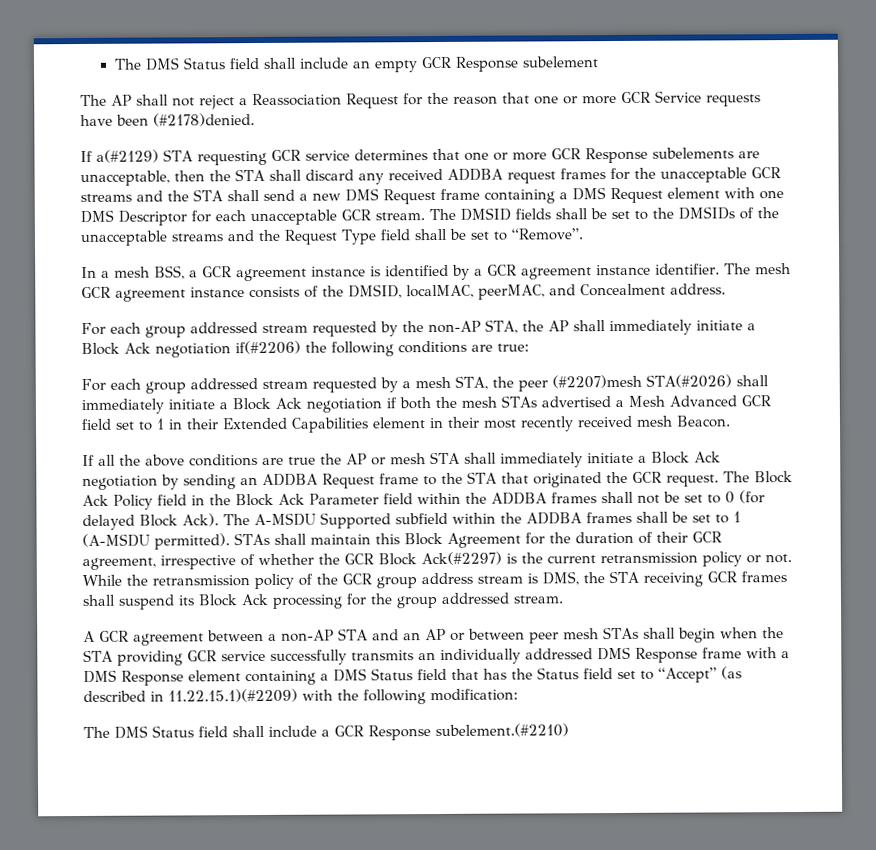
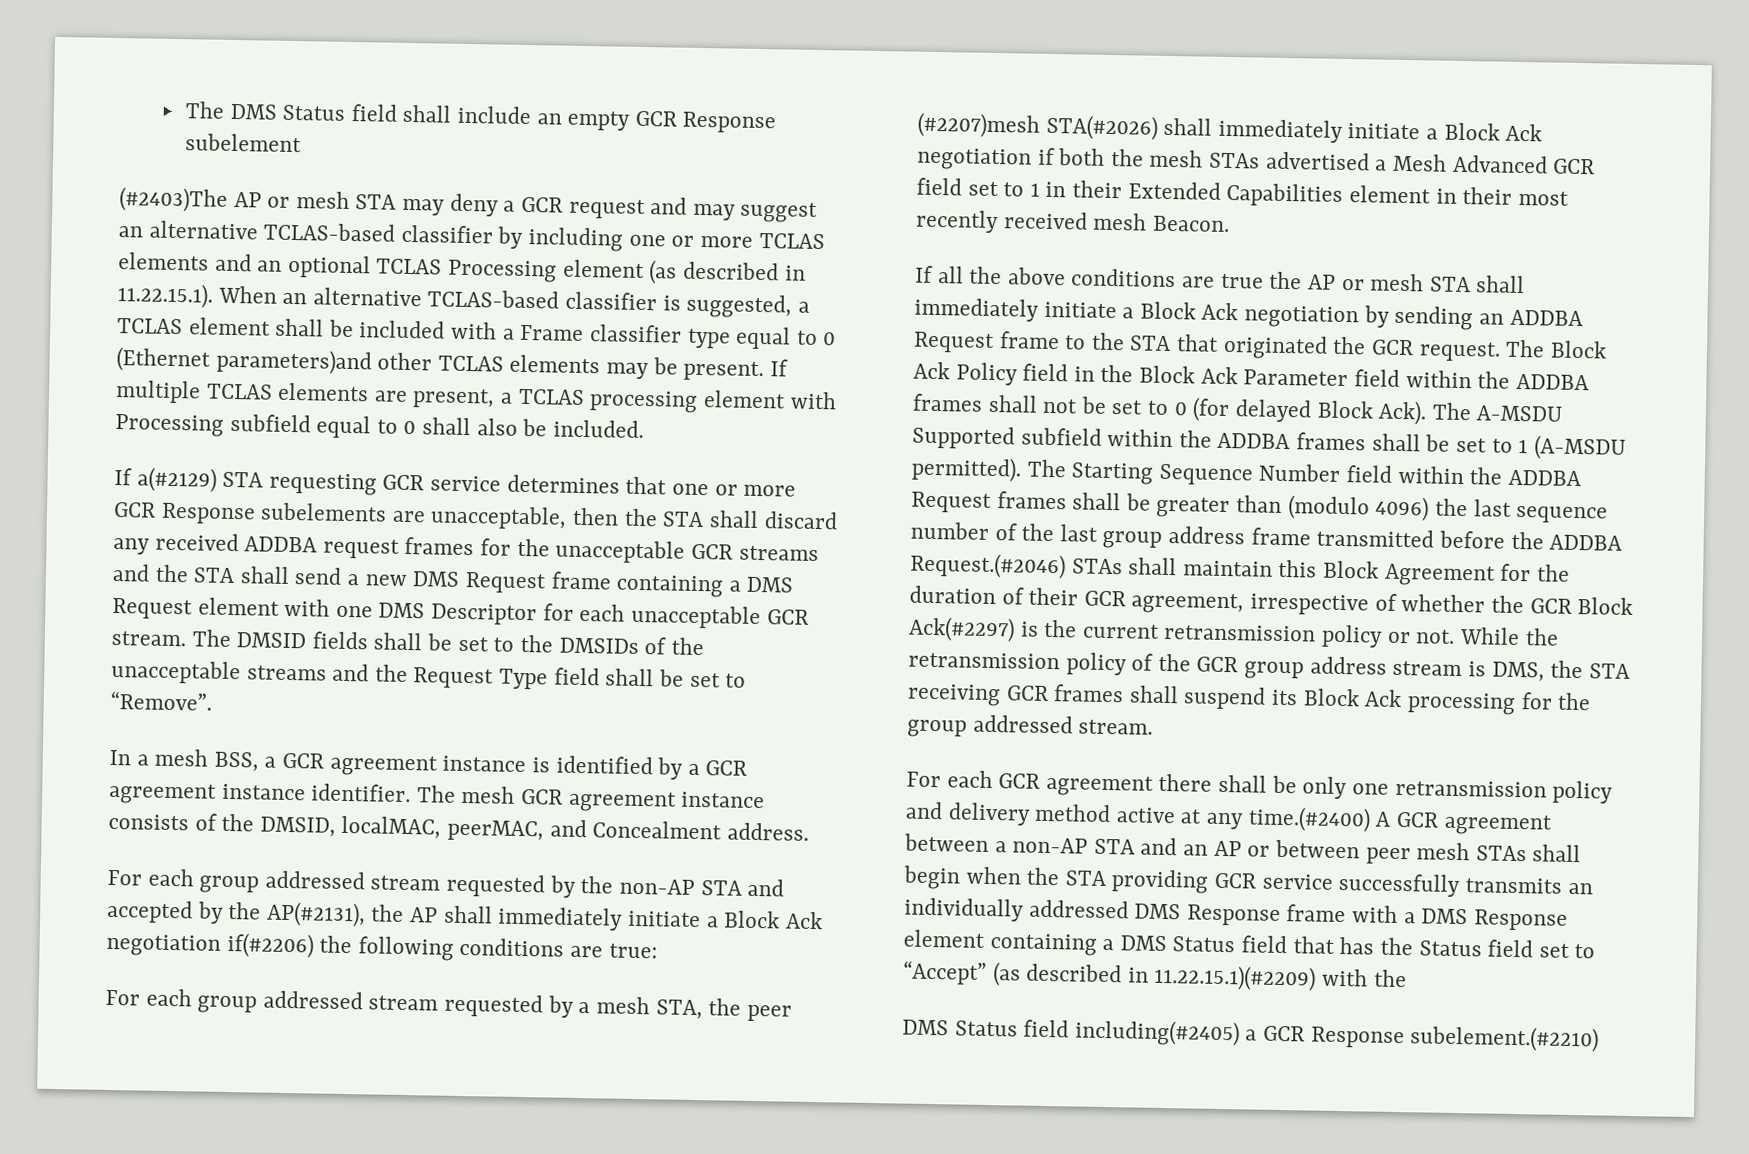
- The AP shall not reject a Reassociation Request for the reason that one or more GCR Service requests have been (#2178)denied.
+ (#2403)The AP or mesh STA may deny a GCR request and may suggest an alternative TCLAS-based classifier by including one or more TCLAS elements and an optional TCLAS Processing element (as described in 11.22.15.1). When an alternative TCLAS-based classifier is suggested, a TCLAS element shall be included with a Frame classifier type equal to 0 (Ethernet parameters)and other TCLAS elements may be present. If multiple TCLAS elements are present, a TCLAS processing element with Processing subfield equal to 0 shall also be included.
- For each group addressed stream requested by the non-AP STA, the AP shall immediately initiate a Block Ack negotiation if(#2206) the following conditions are true:
+ For each group addressed stream requested by the non-AP STA and accepted by the AP(#2131), the AP shall immediately initiate a Block Ack negotiation if(#2206) the following conditions are true:
- STAs shall maintain this Block Agreement for the duration of their GCR agreement, irrespective of whether the GCR Block Ack(#2297) is the current retransmission policy or not.
+ The Starting Sequence Number field within the ADDBA Request frames shall be greater than (modulo 4096) the last sequence number of the last group address frame transmitted before the ADDBA Request.(#2046) STAs shall maintain this Block Agreement for the duration of their GCR agreement, irrespective of whether the GCR Block Ack(#2297) is the current retransmission policy or not.
- A GCR agreement between a non-AP STA and an AP or between peer mesh STAs shall begin when the STA providing GCR service successfully transmits an individually addressed DMS Response frame with a DMS Response element containing a DMS Status field that has the Status field set to “Accept” (as described in 11.22.15.1)(#2209) with the following modification:
- The DMS Status field shall include a GCR Response subelement.(#2210)
+ For each GCR agreement there shall be only one retransmission policy and delivery method active at any time.(#2400) A GCR agreement between a non-AP STA and an AP or between peer mesh STAs shall begin when the STA providing GCR service successfully transmits an individually addressed DMS Response frame with a DMS Response element containing a DMS Status field that has the Status field set to “Accept” (as described in 11.22.15.1)(#2209) with the
+ DMS Status field including(#2405) a GCR Response subelement.(#2210)

